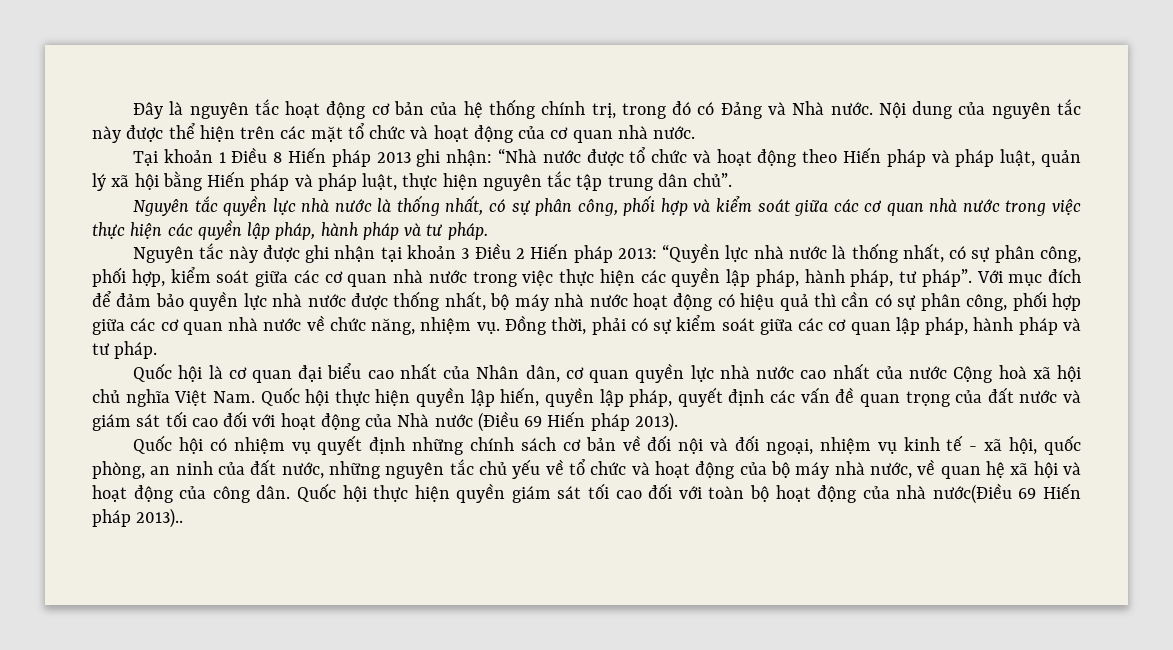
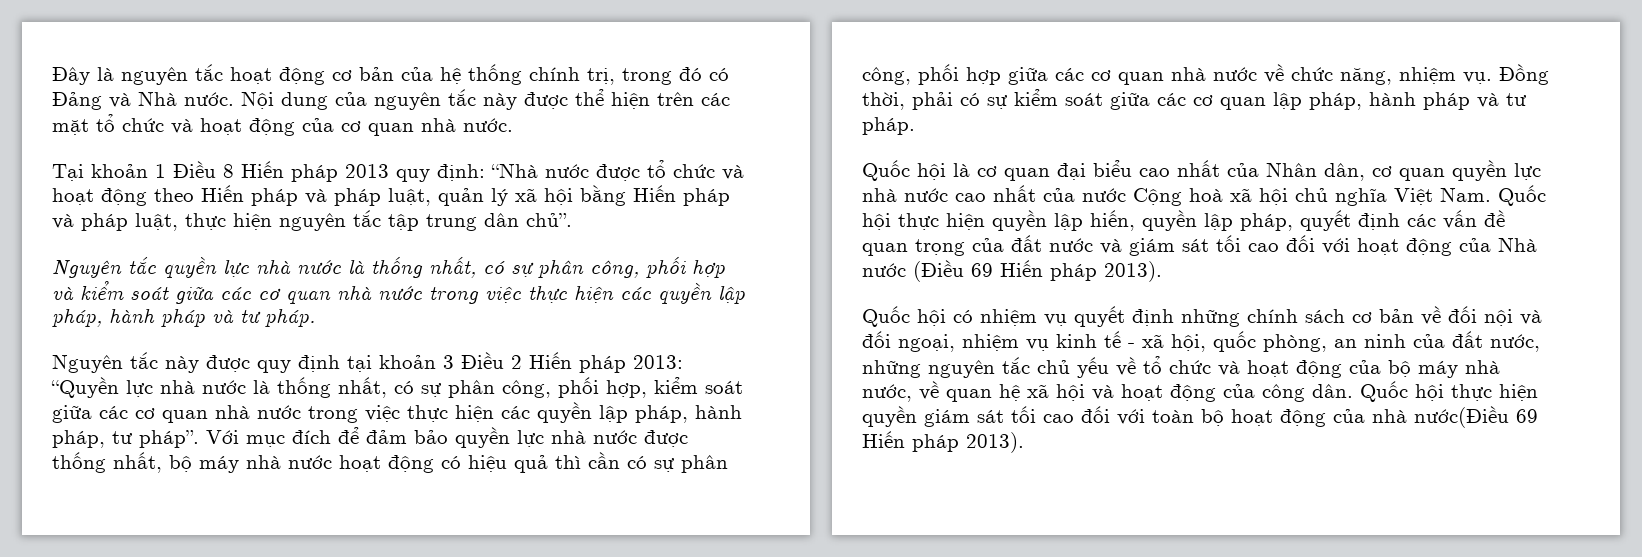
- Tại khoản 1 Điều 8 Hiến pháp 2013 ghi nhận: “Nhà nước được tổ chức và hoạt động theo Hiến pháp và pháp luật, quản lý xã hội bằng Hiến pháp và pháp luật, thực hiện nguyên tắc tập trung dân chủ”.
+ Tại khoản 1 Điều 8 Hiến pháp 2013 quy định: “Nhà nước được tổ chức và hoạt động theo Hiến pháp và pháp luật, quản lý xã hội bằng Hiến pháp và pháp luật, thực hiện nguyên tắc tập trung dân chủ”.
- Nguyên tắc này được ghi nhận tại khoản 3 Điều 2 Hiến pháp 2013: “Quyền lực nhà nước là thống nhất, có sự phân công, phối hợp, kiểm soát giữa các cơ quan nhà nước trong việc thực hiện các quyền lập pháp, hành pháp, tư pháp”.
+ Nguyên tắc này được quy định tại khoản 3 Điều 2 Hiến pháp 2013: “Quyền lực nhà nước là thống nhất, có sự phân công, phối hợp, kiểm soát giữa các cơ quan nhà nước trong việc thực hiện các quyền lập pháp, hành pháp, tư pháp”.
- Quốc hội thực hiện quyền giám sát tối cao đối với toàn bộ hoạt động của nhà nước(Điều 69 Hiến pháp 2013)..
+ Quốc hội thực hiện quyền giám sát tối cao đối với toàn bộ hoạt động của nhà nước(Điều 69 Hiến pháp 2013).

